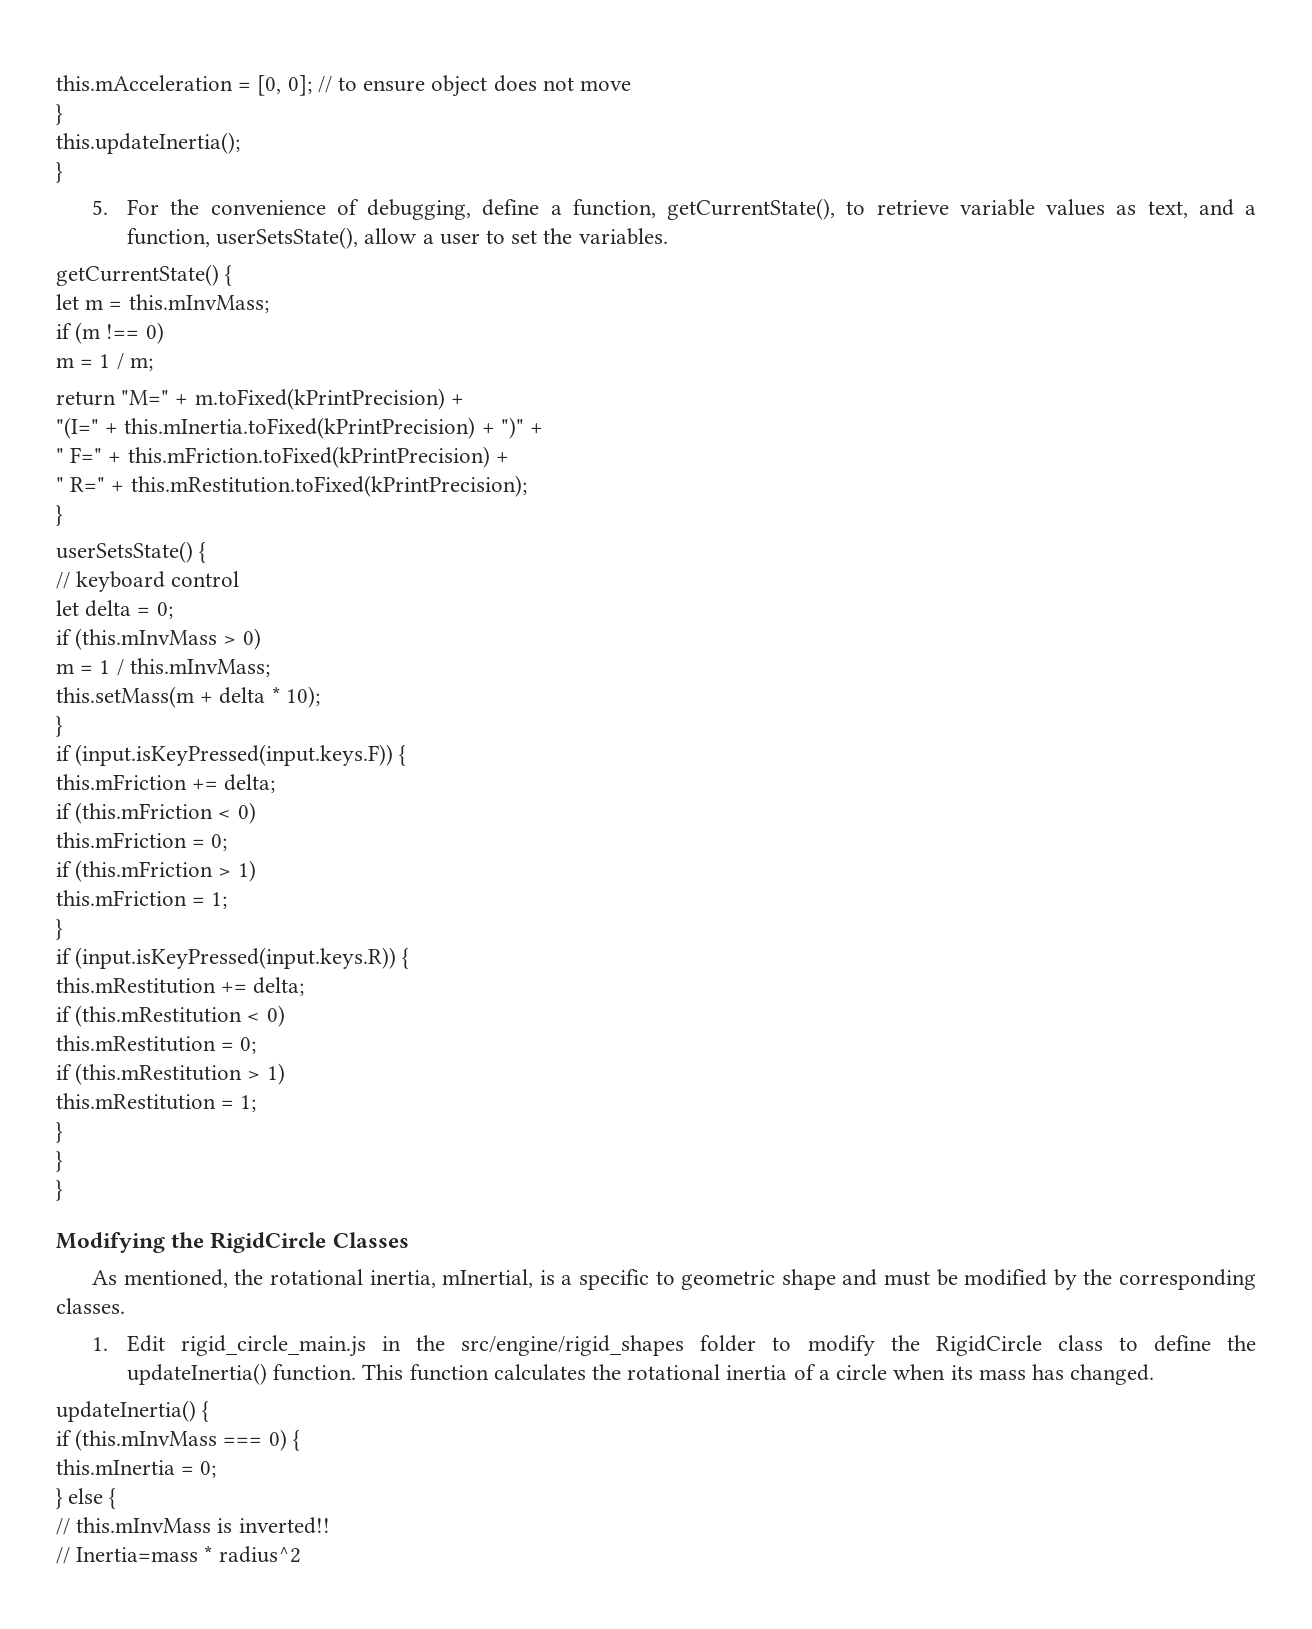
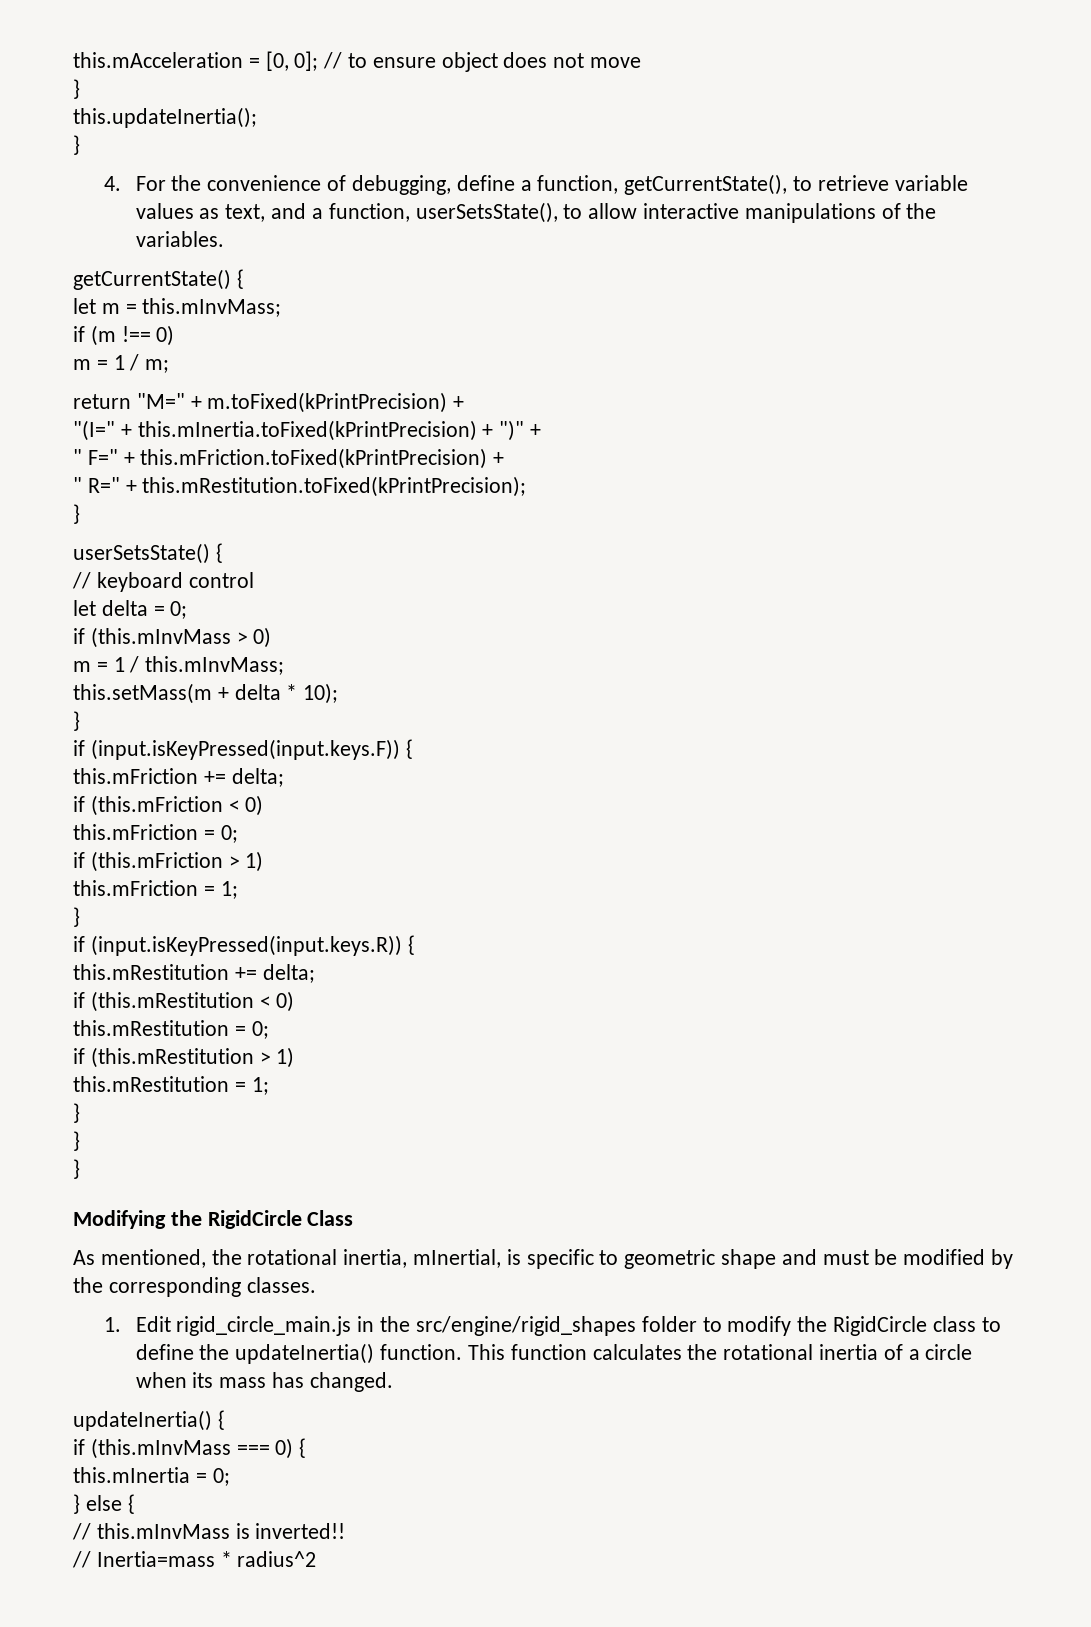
- 5. For the convenience of debugging, define a function, getCurrentState(), to retrieve variable values as text, and a function, userSetsState(), allow a user to set the variables.
+ 4. For the convenience of debugging, define a function, getCurrentState(), to retrieve variable values as text, and a function, userSetsState(), to allow interactive manipulations of the variables.
- Modifying the RigidCircle Classes
+ Modifying the RigidCircle Class
- As mentioned, the rotational inertia, mInertial, is a specific to geometric shape and must be modified by the corresponding classes.
+ As mentioned, the rotational inertia, mInertial, is specific to geometric shape and must be modified by the corresponding classes.

